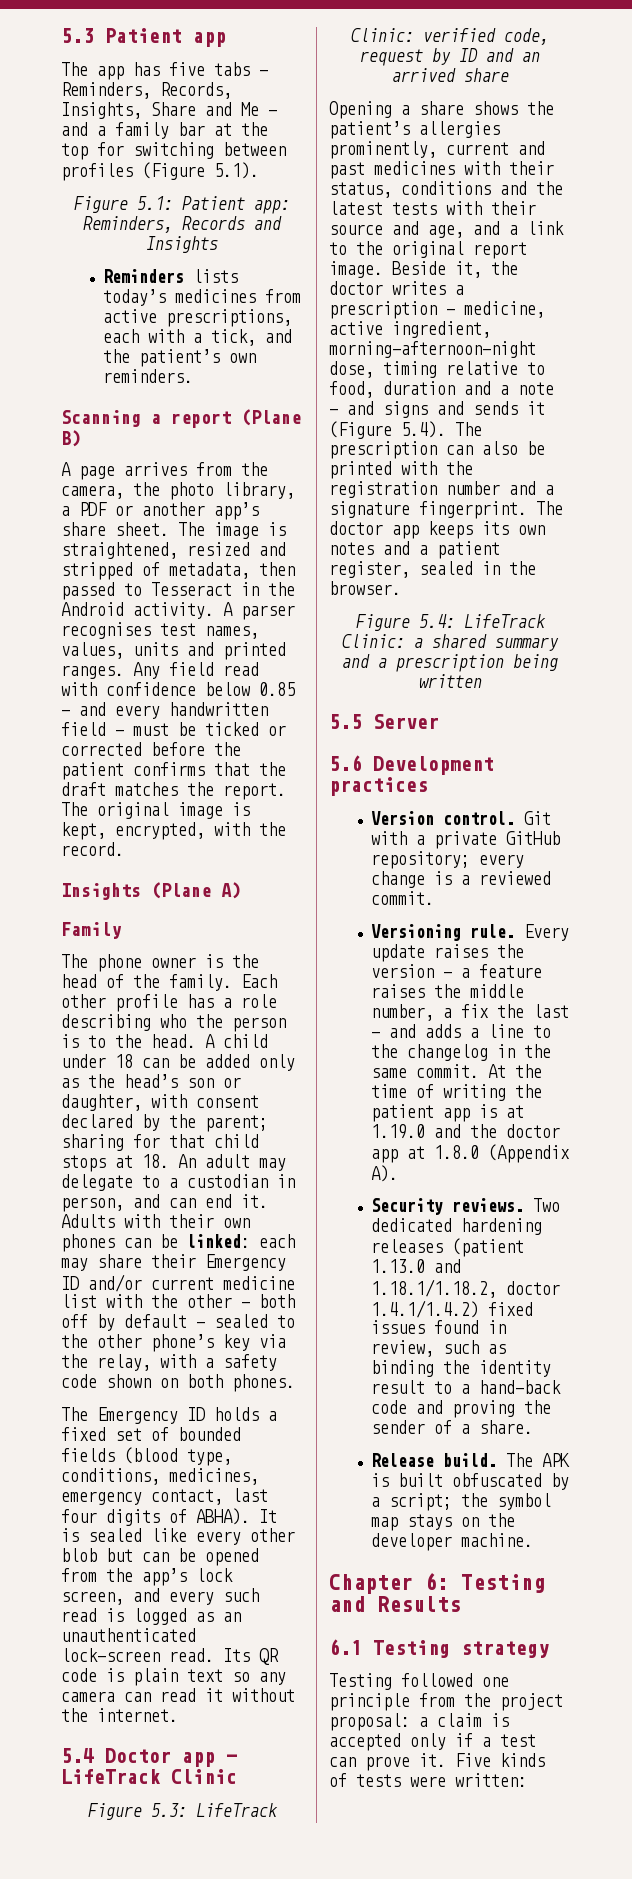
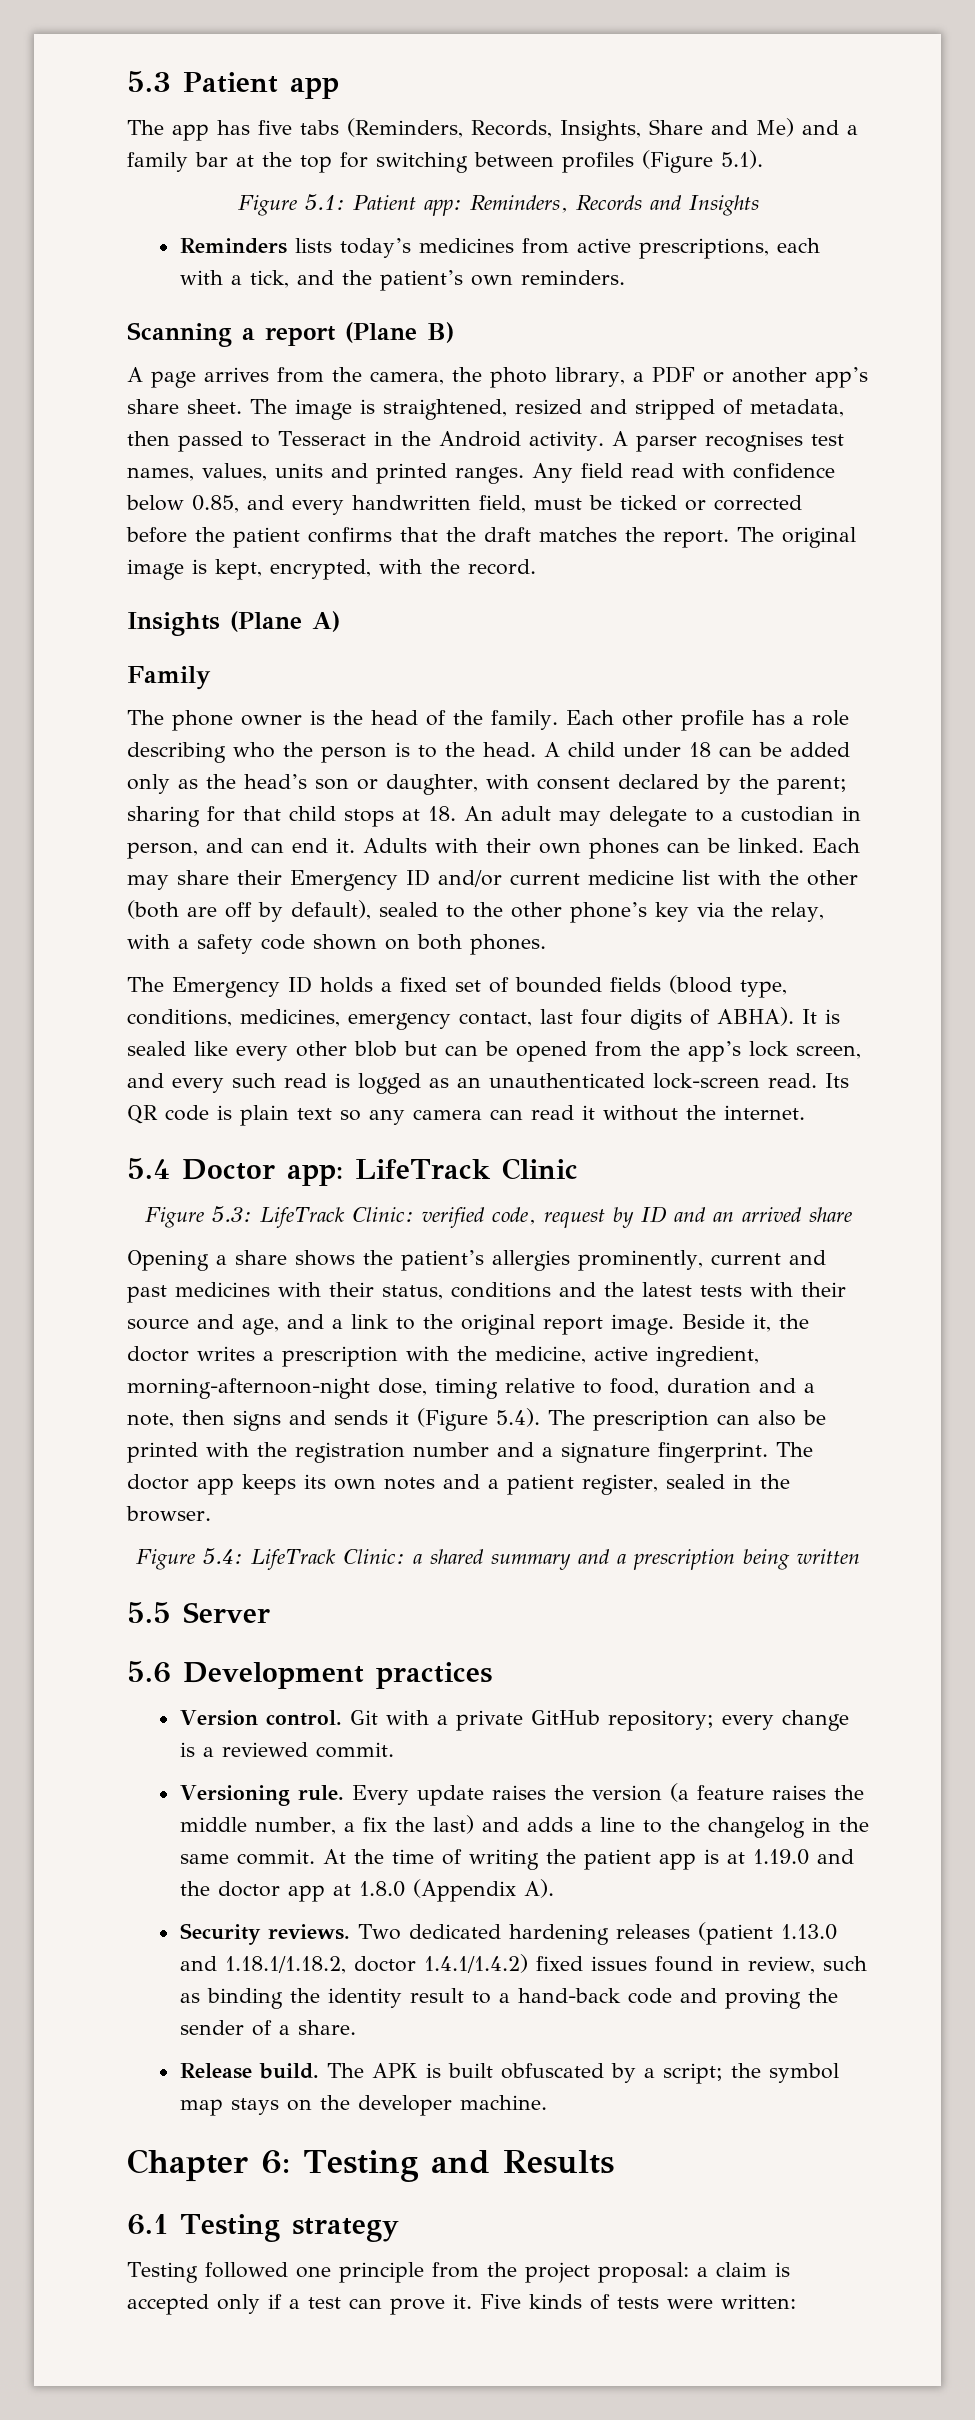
- The app has five tabs — Reminders, Records, Insights, Share and Me — and a family bar at the top for switching between profiles (Figure 5.1).
+ The app has five tabs (Reminders, Records, Insights, Share and Me) and a family bar at the top for switching between profiles (Figure 5.1).
- Any field read with confidence below 0.85 — and every handwritten field — must be ticked or corrected before the patient confirms that the draft matches the report.
+ Any field read with confidence below 0.85, and every handwritten field, must be ticked or corrected before the patient confirms that the draft matches the report.
- Adults with their own phones can be linked: each may share their Emergency ID and/or current medicine list with the other — both off by default — sealed to the other phone’s key via the relay, with a safety code shown on both phones.
+ Adults with their own phones can be linked. Each may share their Emergency ID and/or current medicine list with the other (both are off by default), sealed to the other phone’s key via the relay, with a safety code shown on both phones.
- 5.4 Doctor app — LifeTrack Clinic
+ 5.4 Doctor app: LifeTrack Clinic
- Beside it, the doctor writes a prescription — medicine, active ingredient, morning-afternoon-night dose, timing relative to food, duration and a note — and signs and sends it (Figure 5.4). The prescription can also be printed with the registration number and a signature fingerprint.
+ Beside it, the doctor writes a prescription with the medicine, active ingredient, morning-afternoon-night dose, timing relative to food, duration and a note, then signs and sends it (Figure 5.4). The prescription can also be printed with the registration number and a signature fingerprint.
- Every update raises the version — a feature raises the middle number, a fix the last — and adds a line to the changelog in the same commit.
+ Every update raises the version (a feature raises the middle number, a fix the last) and adds a line to the changelog in the same commit.

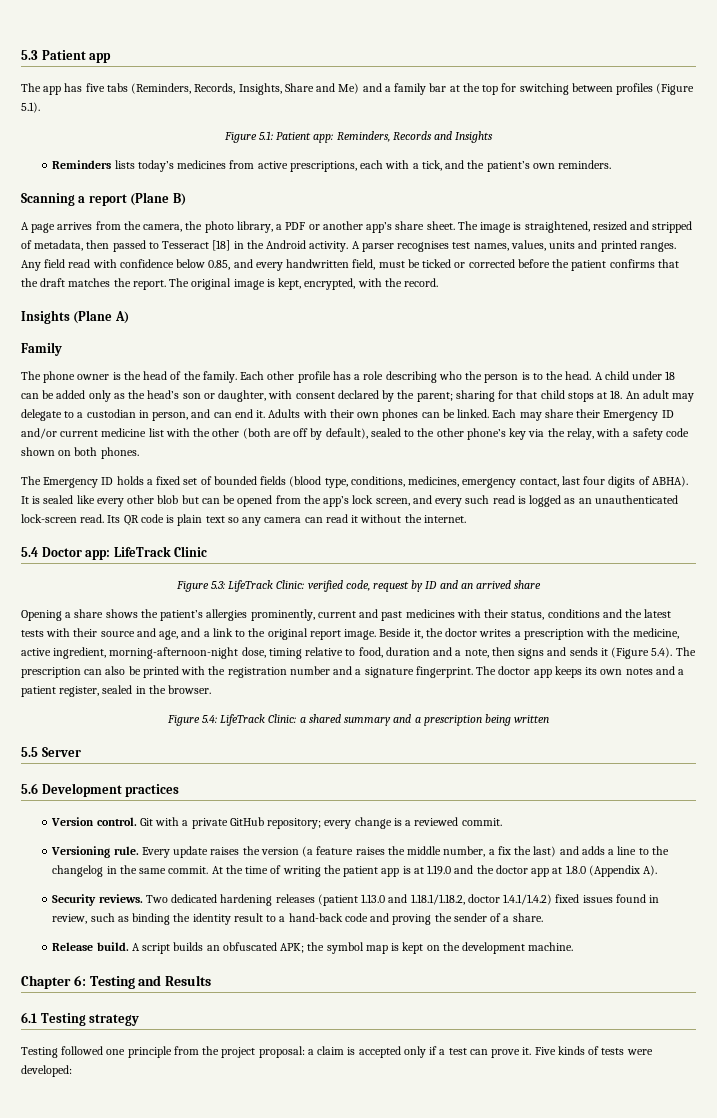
- The image is straightened, resized and stripped of metadata, then passed to Tesseract in the Android activity.
+ The image is straightened, resized and stripped of metadata, then passed to Tesseract [18] in the Android activity.
- The APK is built obfuscated by a script; the symbol map stays on the developer machine.
+ A script builds an obfuscated APK; the symbol map is kept on the development machine.
- Five kinds of tests were written:
+ Five kinds of tests were developed:

